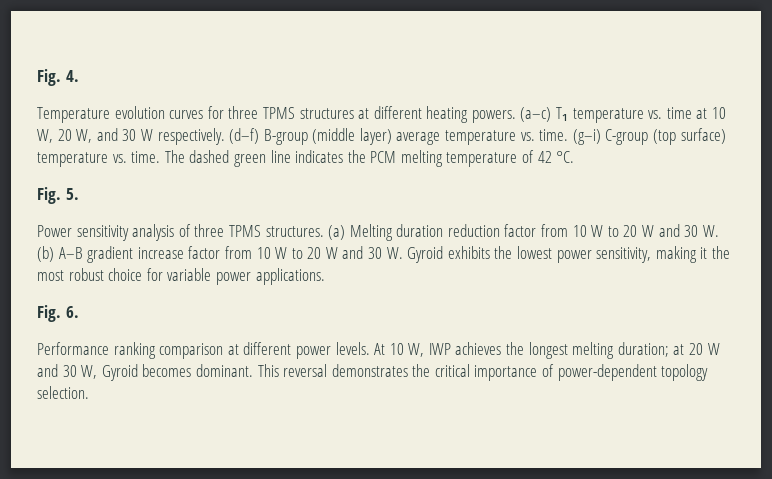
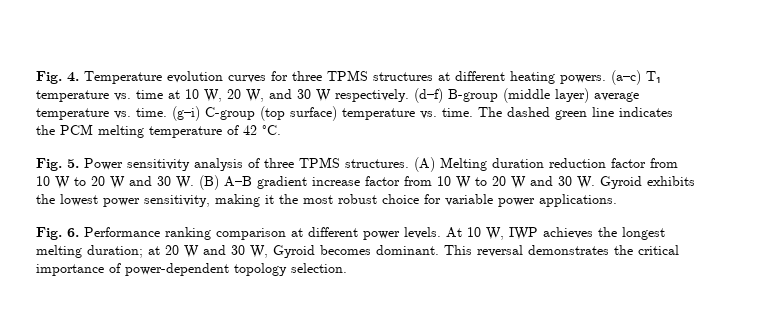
- Fig. 4.
- Temperature evolution curves for three TPMS structures at different heating powers.
+ Fig. 4. Temperature evolution curves for three TPMS structures at different heating powers.
- Fig. 5.
- Power sensitivity analysis of three TPMS structures.
+ Fig. 5. Power sensitivity analysis of three TPMS structures.
- (a) Melting duration reduction factor from 10 W to 20 W and 30 W. (b) A–B gradient increase factor from 10 W to 20 W and 30 W. Gyroid exhibits the lowest power sensitivity, making it the most robust choice for variable power applications.
+ (A) Melting duration reduction factor from 10 W to 20 W and 30 W. (B) A–B gradient increase factor from 10 W to 20 W and 30 W. Gyroid exhibits the lowest power sensitivity, making it the most robust choice for variable power applications.
- Fig. 6.
- Performance ranking comparison at different power levels.
+ Fig. 6. Performance ranking comparison at different power levels.

